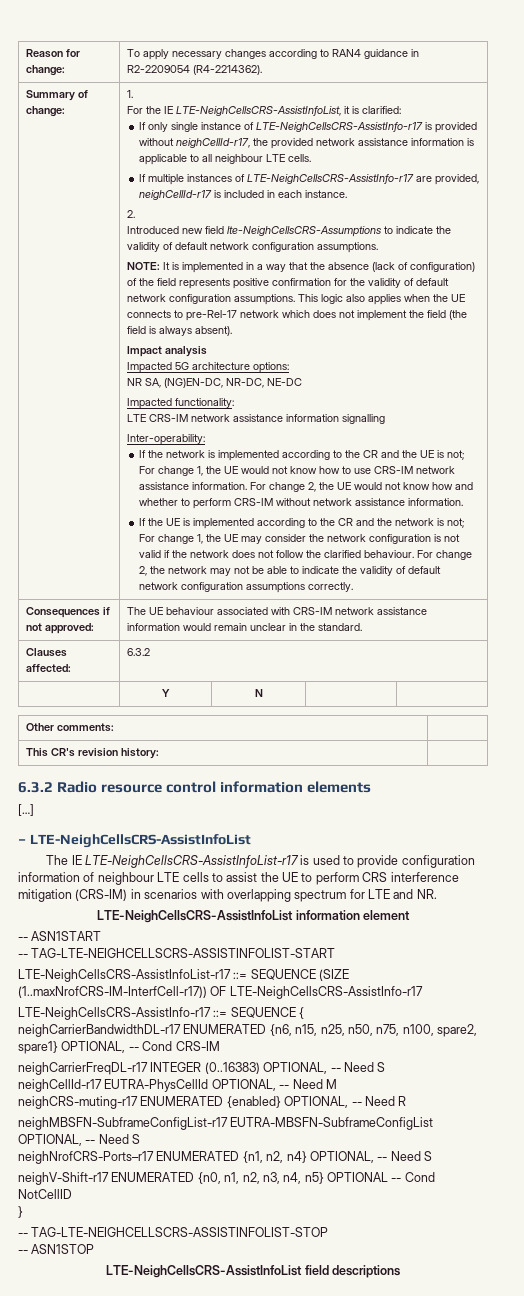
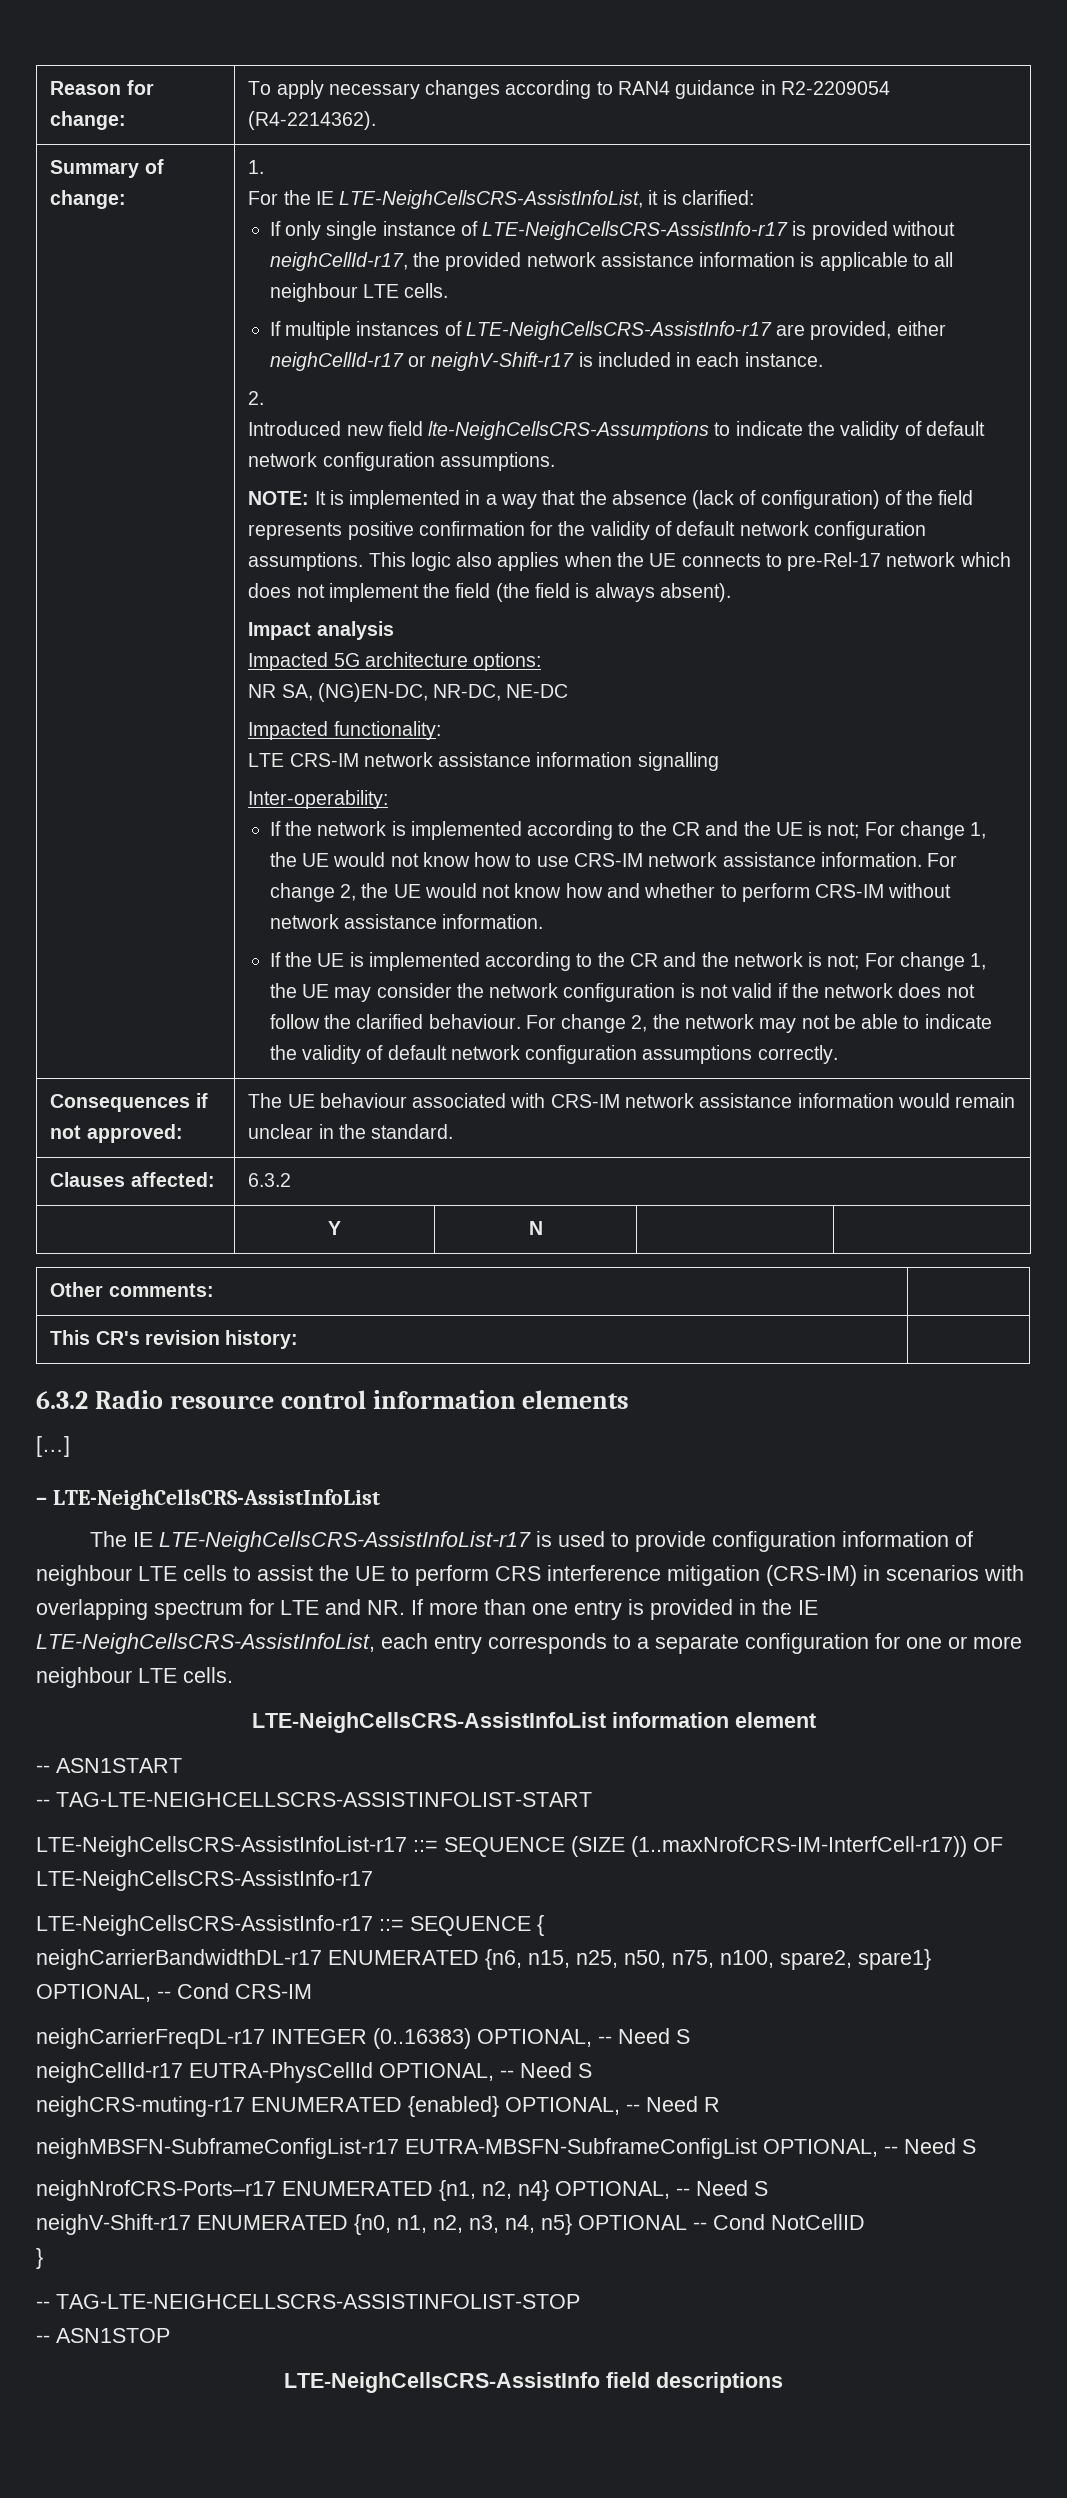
- If multiple instances of LTE-NeighCellsCRS-AssistInfo-r17 are provided, neighCellId-r17 is included in each instance.
+ If multiple instances of LTE-NeighCellsCRS-AssistInfo-r17 are provided, either neighCellId-r17 or neighV-Shift-r17 is included in each instance.
- The IE LTE-NeighCellsCRS-AssistInfoList-r17 is used to provide configuration information of neighbour LTE cells to assist the UE to perform CRS interference mitigation (CRS-IM) in scenarios with overlapping spectrum for LTE and NR.
+ The IE LTE-NeighCellsCRS-AssistInfoList-r17 is used to provide configuration information of neighbour LTE cells to assist the UE to perform CRS interference mitigation (CRS-IM) in scenarios with overlapping spectrum for LTE and NR. If more than one entry is provided in the IE LTE-NeighCellsCRS-AssistInfoList, each entry corresponds to a separate configuration for one or more neighbour LTE cells.
- neighCellId-r17 EUTRA-PhysCellId OPTIONAL, -- Need M
+ neighCellId-r17 EUTRA-PhysCellId OPTIONAL, -- Need S
- LTE-NeighCellsCRS-AssistInfoList field descriptions
+ LTE-NeighCellsCRS-AssistInfo field descriptions

